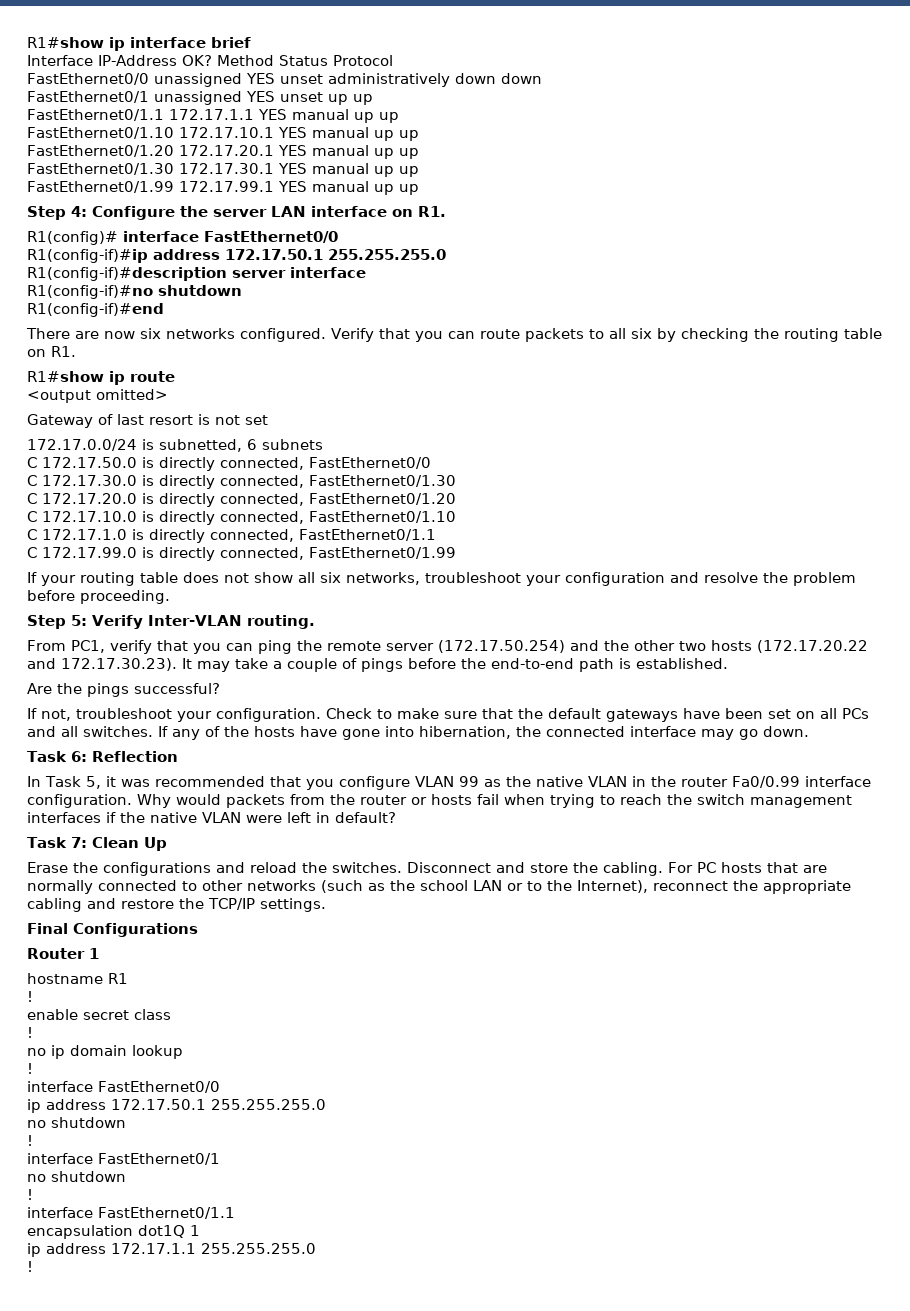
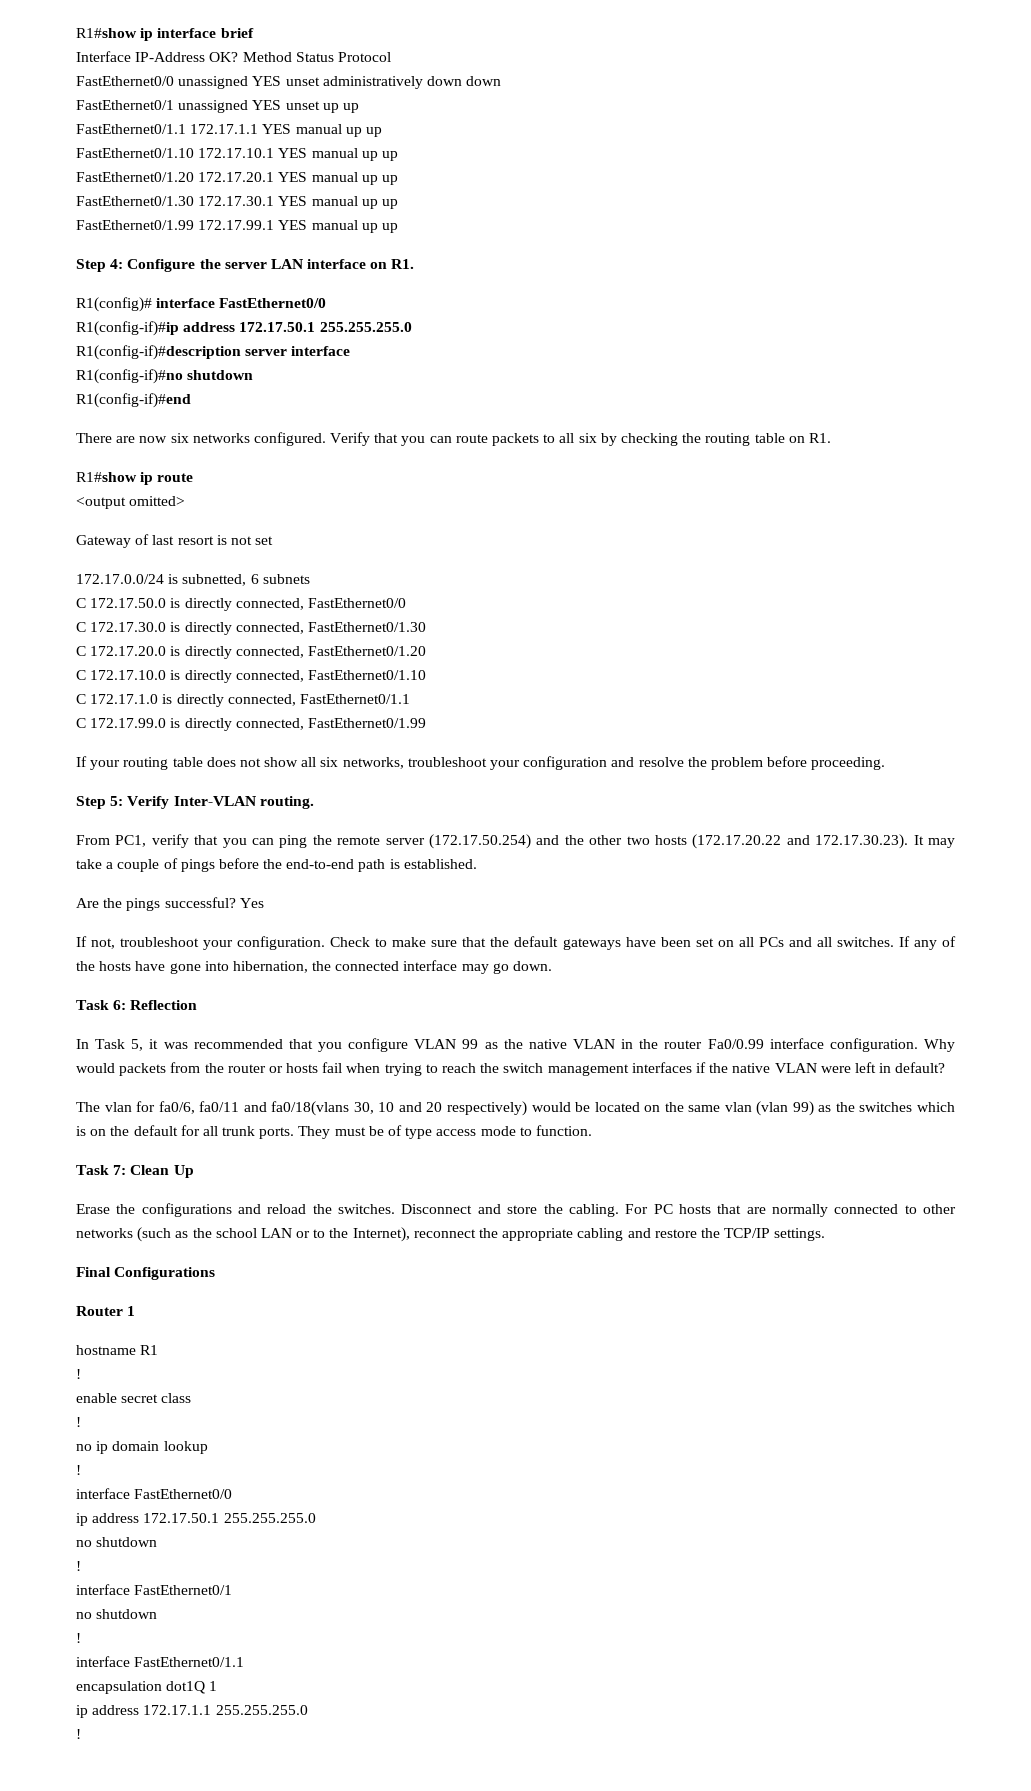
+ Yes
+ The vlan for fa0/6, fa0/11 and fa0/18(vlans 30, 10 and 20 respectively) would be located on the same vlan (vlan 99) as the switches which is on the default for all trunk ports. They must be of type access mode to function.

